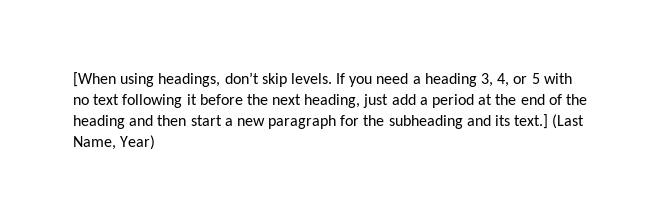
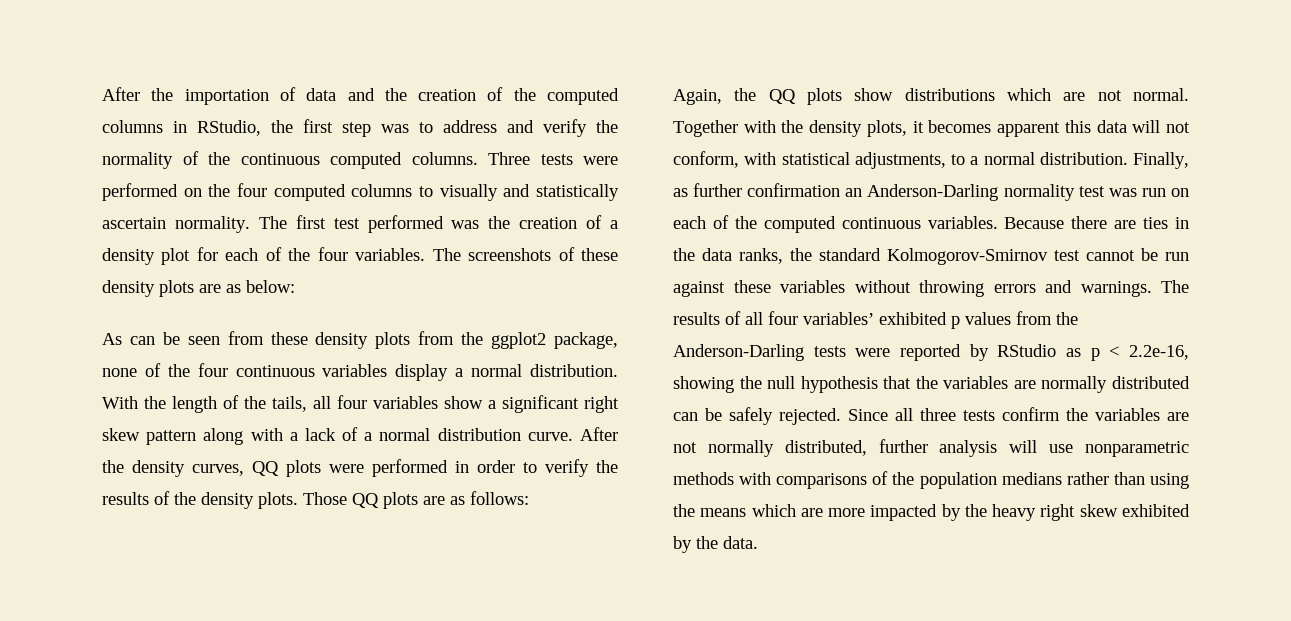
- [When using headings, don’t skip levels. If you need a heading 3, 4, or 5 with no text following it before the next heading, just add a period at the end of the heading and then start a new paragraph for the subheading and its text.] (Last Name, Year)
+ After the importation of data and the creation of the computed columns in RStudio, the first step was to address and verify the normality of the continuous computed columns. Three tests were performed on the four computed columns to visually and statistically ascertain normality. The first test performed was the creation of a density plot for each of the four variables. The screenshots of these density plots are as below:
+ As can be seen from these density plots from the ggplot2 package, none of the four continuous variables display a normal distribution. With the length of the tails, all four variables show a significant right skew pattern along with a lack of a normal distribution curve. After the density curves, QQ plots were performed in order to verify the results of the density plots. Those QQ plots are as follows:
+ Again, the QQ plots show distributions which are not normal. Together with the density plots, it becomes apparent this data will not conform, with statistical adjustments, to a normal distribution. Finally, as further confirmation an Anderson-Darling normality test was run on each of the computed continuous variables. Because there are ties in the data ranks, the standard Kolmogorov-Smirnov test cannot be run against these variables without throwing errors and warnings. The results of all four variables’ exhibited p values from the Anderson-Darling tests were reported by RStudio as p < 2.2e-16, showing the null hypothesis that the variables are normally distributed can be safely rejected. Since all three tests confirm the variables are not normally distributed, further analysis will use nonparametric methods with comparisons of the population medians rather than using the means which are more impacted by the heavy right skew exhibited by the data.

